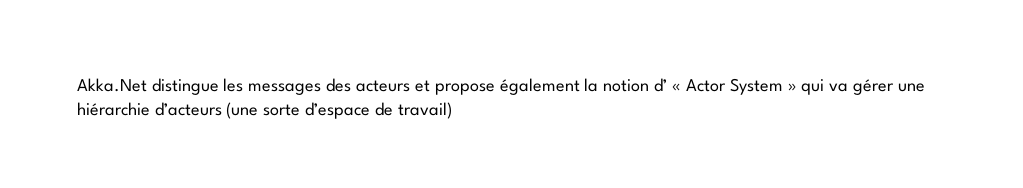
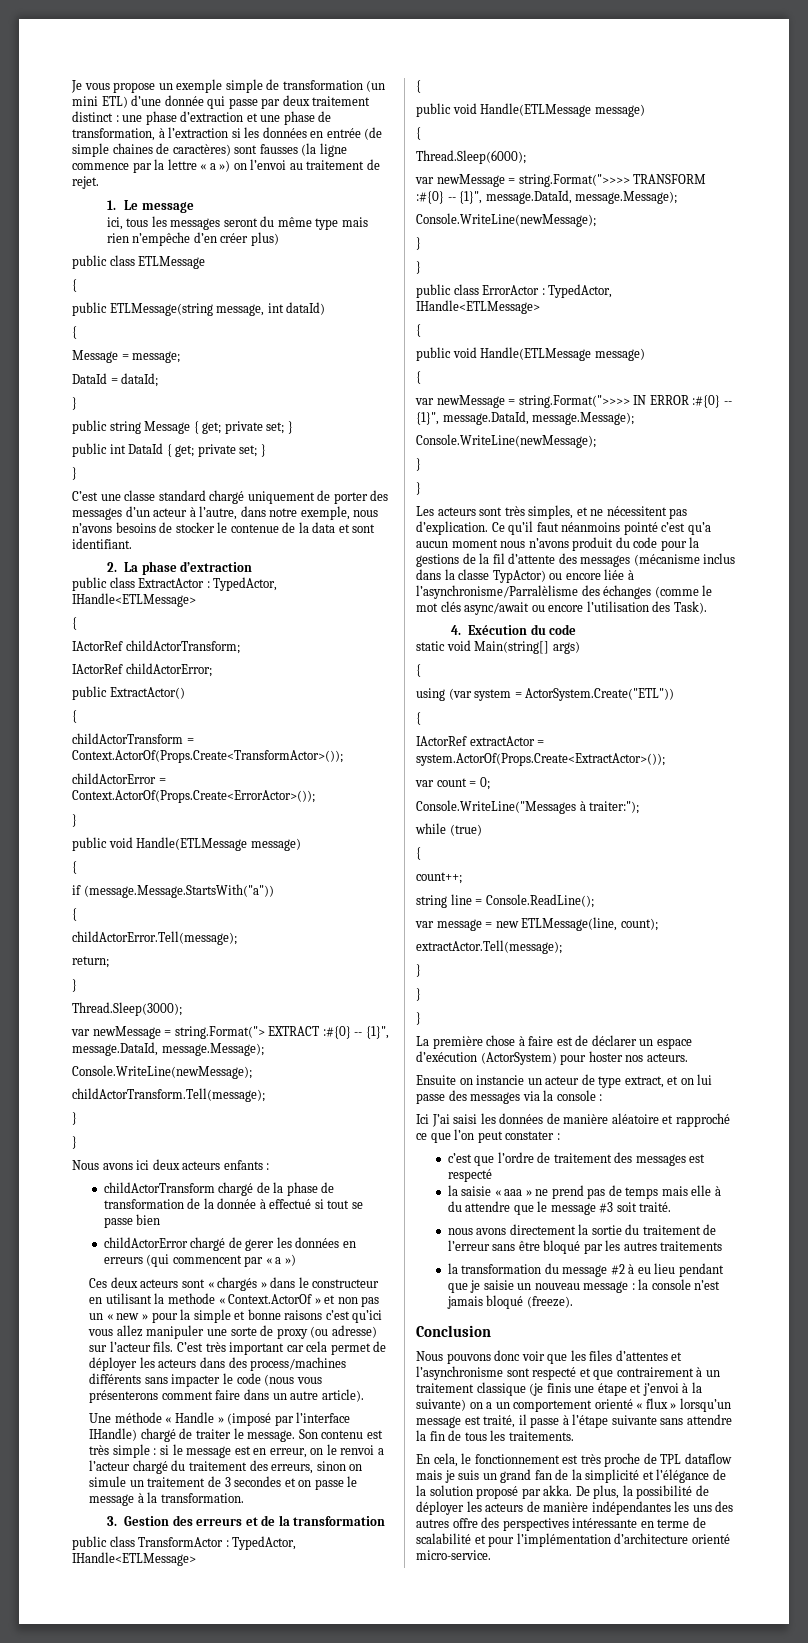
- Akka.Net distingue les messages des acteurs et propose également la notion d’ « Actor System » qui va gérer une hiérarchie d’acteurs (une sorte d’espace de travail)
+ Je vous propose un exemple simple de transformation (un mini ETL) d’une donnée qui passe par deux traitement distinct : une phase d’extraction et une phase de transformation, à l’extraction si les données en entrée (de simple chaines de caractères) sont fausses (la ligne commence par la lettre « a ») on l’envoi au traitement de rejet.
+ 1. Le message
+ ici, tous les messages seront du même type mais rien n’empêche d’en créer plus)
+ public class ETLMessage
+ {
+ public ETLMessage(string message, int dataId)
+ {
+ Message = message;
+ DataId = dataId;
+ }
+ public string Message { get; private set; }
+ public int DataId { get; private set; }
+ }
+ C’est une classe standard chargé uniquement de porter des messages d’un acteur à l’autre, dans notre exemple, nous n’avons besoins de stocker le contenue de la data et sont identifiant.
+ 2. La phase d’extraction
+ public class ExtractActor : TypedActor, IHandle<ETLMessage>
+ {
+ IActorRef childActorTransform;
+ IActorRef childActorError;
+ public ExtractActor()
+ {
+ childActorTransform = Context.ActorOf(Props.Create<TransformActor>());
+ childActorError = Context.ActorOf(Props.Create<ErrorActor>());
+ }
+ public void Handle(ETLMessage message)
+ {
+ if (message.Message.StartsWith("a"))
+ {
+ childActorError.Tell(message);
+ return;
+ }
+ Thread.Sleep(3000);
+ var newMessage = string.Format("> EXTRACT :#{0} -- {1}", message.DataId, message.Message);
+ Console.WriteLine(newMessage);
+ childActorTransform.Tell(message);
+ }
+ }
+ Nous avons ici deux acteurs enfants :
+ childActorTransform chargé de la phase de transformation de la donnée à effectué si tout se passe bien
+ childActorError chargé de gerer les données en erreurs (qui commencent par « a »)
+ Ces deux acteurs sont « chargés » dans le constructeur en utilisant la methode « Context.ActorOf » et non pas un « new » pour la simple et bonne raisons c’est qu’ici vous allez manipuler une sorte de proxy (ou adresse) sur l’acteur fils. C’est très important car cela permet de déployer les acteurs dans des process/machines différents sans impacter le code (nous vous présenterons comment faire dans un autre article).
+ Une méthode « Handle » (imposé par l’interface IHandle) chargé de traiter le message. Son contenu est très simple : si le message est en erreur, on le renvoi a l’acteur chargé du traitement des erreurs, sinon on simule un traitement de 3 secondes et on passe le message à la transformation.
+ 3. Gestion des erreurs et de la transformation
+ public class TransformActor : TypedActor, IHandle<ETLMessage>
+ {
+ public void Handle(ETLMessage message)
+ {
+ Thread.Sleep(6000);
+ var newMessage = string.Format(">>>> TRANSFORM :#{0} -- {1}", message.DataId, message.Message);
+ Console.WriteLine(newMessage);
+ }
+ }
+ public class ErrorActor : TypedActor, IHandle<ETLMessage>
+ {
+ public void Handle(ETLMessage message)
+ {
+ var newMessage = string.Format(">>>> IN ERROR :#{0} -- {1}", message.DataId, message.Message);
+ Console.WriteLine(newMessage);
+ }
+ }
+ Les acteurs sont très simples, et ne nécessitent pas d’explication. Ce qu’il faut néanmoins pointé c’est qu’a aucun moment nous n’avons produit du code pour la gestions de la fil d’attente des messages (mécanisme inclus dans la classe TypActor) ou encore liée à l’asynchronisme/Parralèlisme des échanges (comme le mot clés async/await ou encore l’utilisation des Task).
+ 4. Exécution du code
+ static void Main(string[] args)
+ {
+ using (var system = ActorSystem.Create("ETL"))
+ {
+ IActorRef extractActor = system.ActorOf(Props.Create<ExtractActor>());
+ var count = 0;
+ Console.WriteLine("Messages à traiter:");
+ while (true)
+ {
+ count++;
+ string line = Console.ReadLine();
+ var message = new ETLMessage(line, count);
+ extractActor.Tell(message);
+ }
+ }
+ }
+ La première chose à faire est de déclarer un espace d’exécution (ActorSystem) pour hoster nos acteurs.
+ Ensuite on instancie un acteur de type extract, et on lui passe des messages via la console :
+ Ici J’ai saisi les données de manière aléatoire et rapproché ce que l’on peut constater :
+ c’est que l’ordre de traitement des messages est respecté
+ la saisie « aaa » ne prend pas de temps mais elle à du attendre que le message #3 soit traité.
+ nous avons directement la sortie du traitement de l’erreur sans être bloqué par les autres traitements
+ la transformation du message #2 à eu lieu pendant que je saisie un nouveau message : la console n’est jamais bloqué (freeze).
+ Conclusion
+ Nous pouvons donc voir que les files d’attentes et l’asynchronisme sont respecté et que contrairement à un traitement classique (je finis une étape et j’envoi à la suivante) on a un comportement orienté « flux » lorsqu’un message est traité, il passe à l’étape suivante sans attendre la fin de tous les traitements.
+ En cela, le fonctionnement est très proche de TPL dataflow mais je suis un grand fan de la simplicité et l’élégance de la solution proposé par akka. De plus, la possibilité de déployer les acteurs de manière indépendantes les uns des autres offre des perspectives intéressante en terme de scalabilité et pour l’implémentation d’architecture orienté micro-service.

